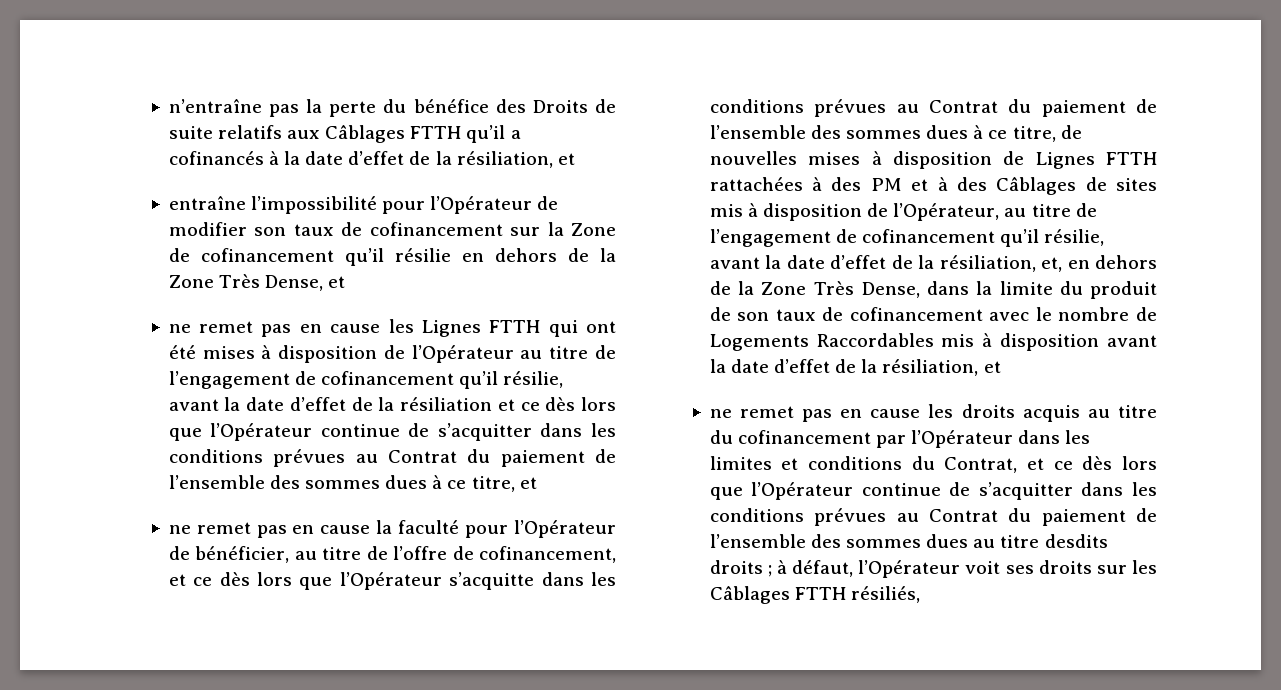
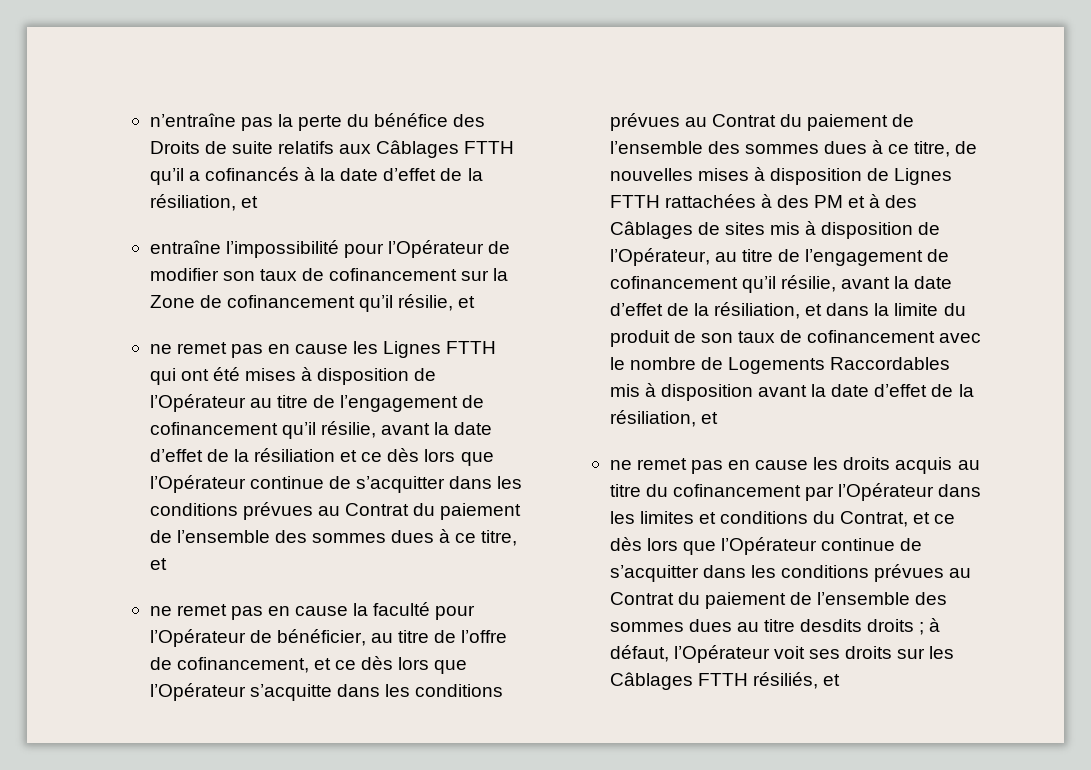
- entraîne l’impossibilité pour l’Opérateur de modifier son taux de cofinancement sur la Zone de cofinancement qu’il résilie en dehors de la Zone Très Dense, et
+ entraîne l’impossibilité pour l’Opérateur de modifier son taux de cofinancement sur la Zone de cofinancement qu’il résilie, et
- ne remet pas en cause la faculté pour l’Opérateur de bénéficier, au titre de l’offre de cofinancement, et ce dès lors que l’Opérateur s’acquitte dans les conditions prévues au Contrat du paiement de l’ensemble des sommes dues à ce titre, de nouvelles mises à disposition de Lignes FTTH rattachées à des PM et à des Câblages de sites mis à disposition de l’Opérateur, au titre de l’engagement de cofinancement qu’il résilie, avant la date d’effet de la résiliation, et, en dehors de la Zone Très Dense, dans la limite du produit de son taux de cofinancement avec le nombre de Logements Raccordables mis à disposition avant la date d’effet de la résiliation, et
+ ne remet pas en cause la faculté pour l’Opérateur de bénéficier, au titre de l’offre de cofinancement, et ce dès lors que l’Opérateur s’acquitte dans les conditions prévues au Contrat du paiement de l’ensemble des sommes dues à ce titre, de nouvelles mises à disposition de Lignes FTTH rattachées à des PM et à des Câblages de sites mis à disposition de l’Opérateur, au titre de l’engagement de cofinancement qu’il résilie, avant la date d’effet de la résiliation, et dans la limite du produit de son taux de cofinancement avec le nombre de Logements Raccordables mis à disposition avant la date d’effet de la résiliation, et
- ne remet pas en cause les droits acquis au titre du cofinancement par l’Opérateur dans les limites et conditions du Contrat, et ce dès lors que l’Opérateur continue de s’acquitter dans les conditions prévues au Contrat du paiement de l’ensemble des sommes dues au titre desdits droits ; à défaut, l’Opérateur voit ses droits sur les Câblages FTTH résiliés,
+ ne remet pas en cause les droits acquis au titre du cofinancement par l’Opérateur dans les limites et conditions du Contrat, et ce dès lors que l’Opérateur continue de s’acquitter dans les conditions prévues au Contrat du paiement de l’ensemble des sommes dues au titre desdits droits ; à défaut, l’Opérateur voit ses droits sur les Câblages FTTH résiliés, et

